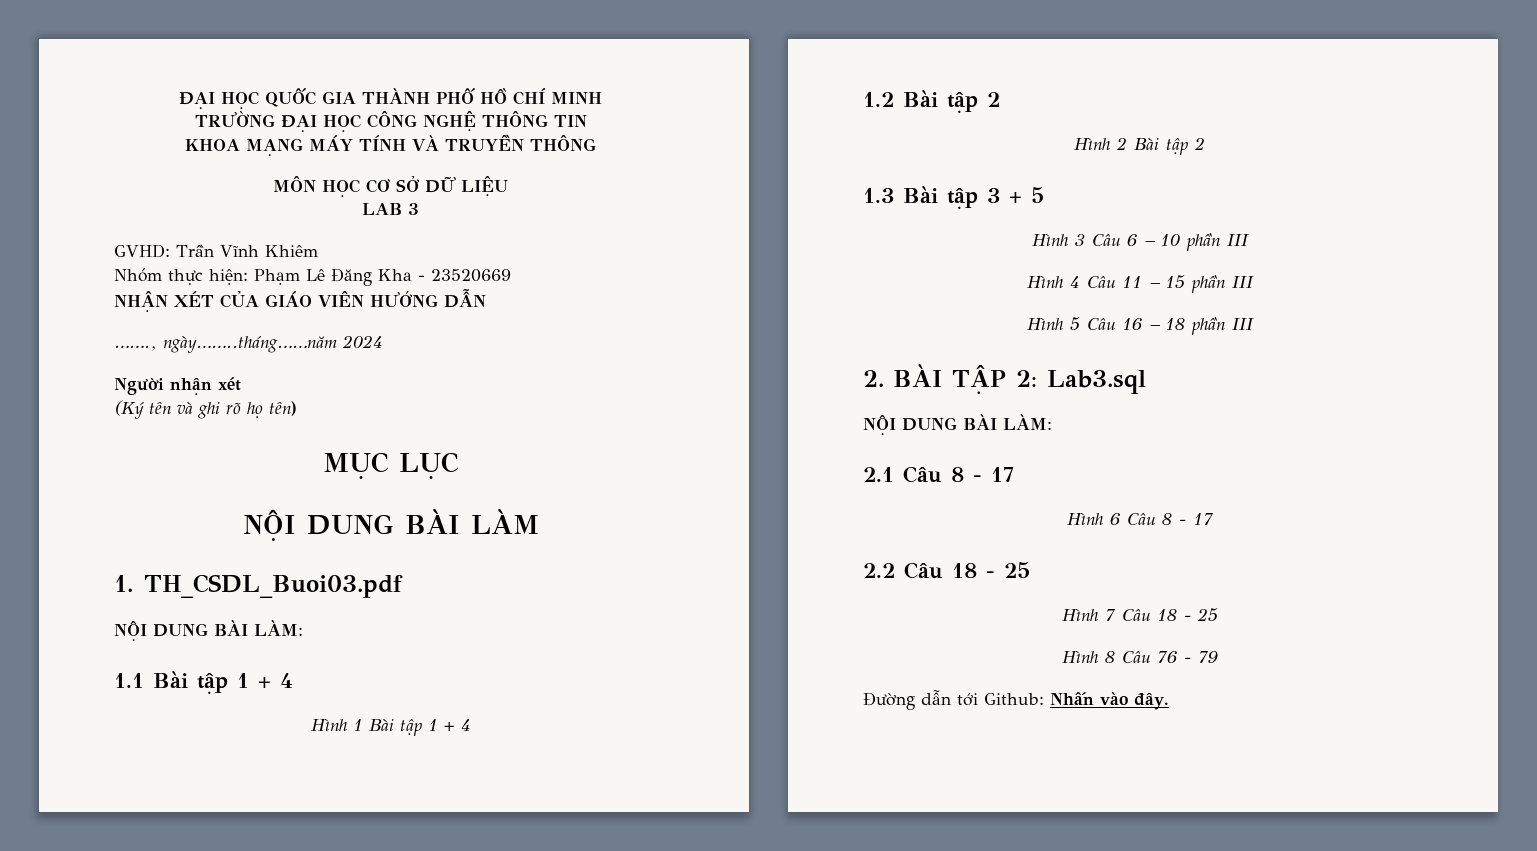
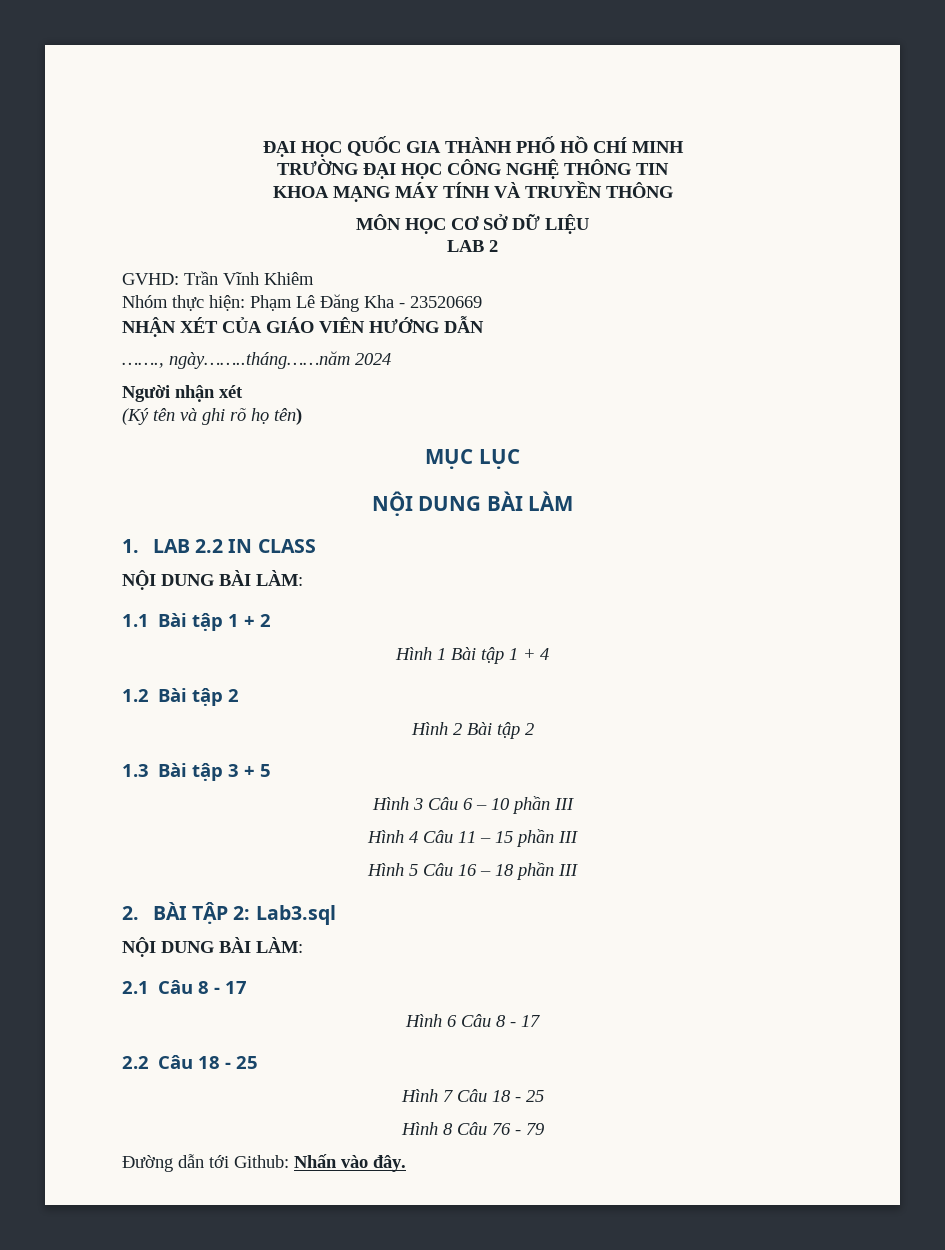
- LAB 3
+ LAB 2
- 1. TH_CSDL_Buoi03.pdf
+ 1. LAB 2.2 IN CLASS
- 1.1 Bài tập 1 + 4
+ 1.1 Bài tập 1 + 2

